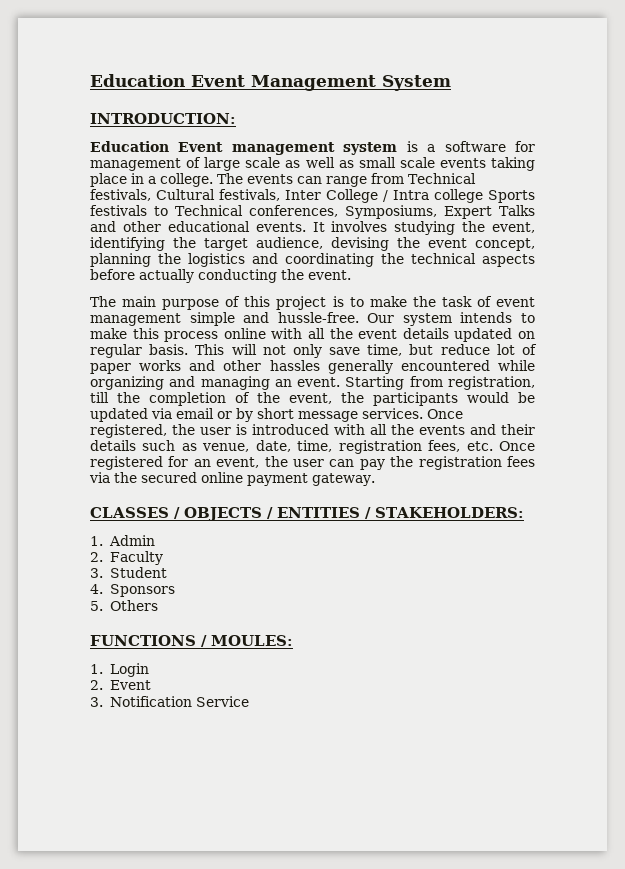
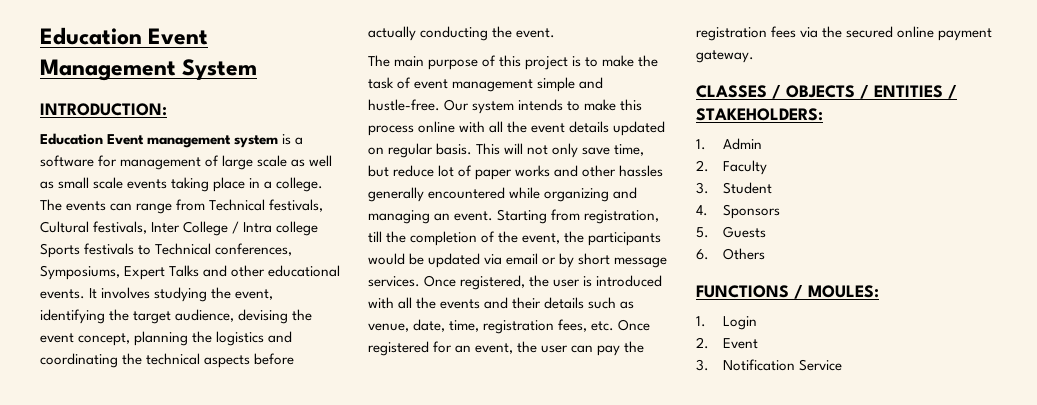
- The main purpose of this project is to make the task of event management simple and hussle-free.
+ The main purpose of this project is to make the task of event management simple and hustle-free.
- 5. Others
+ 5. Guests
+ 6. Others

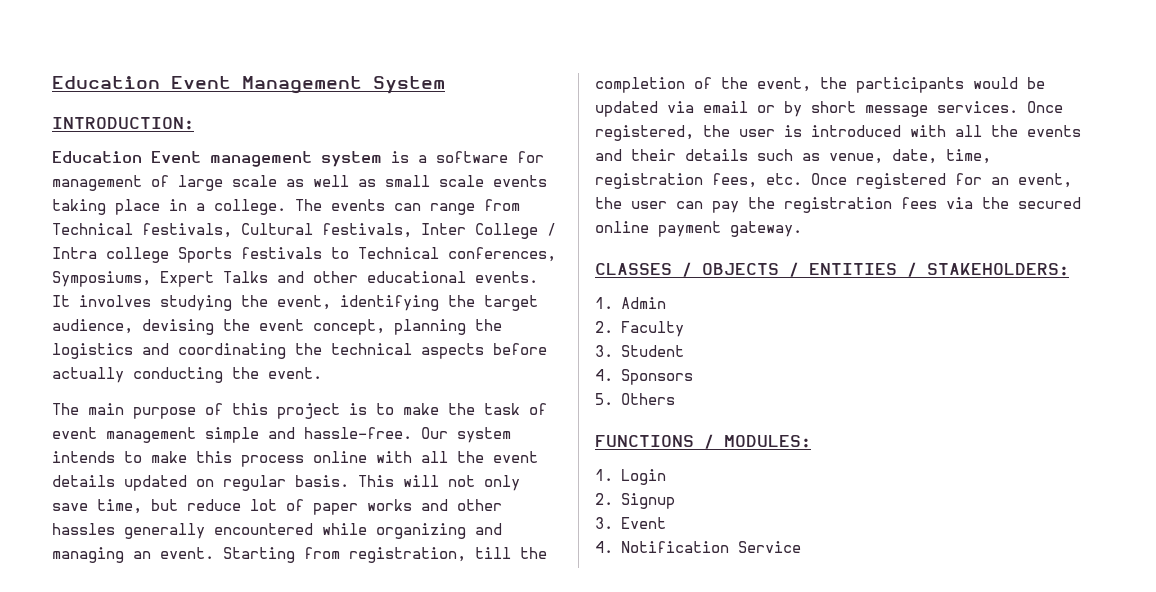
- The main purpose of this project is to make the task of event management simple and hustle-free.
+ The main purpose of this project is to make the task of event management simple and hassle-free.
- 5. Guests
- 6. Others
+ 5. Others
- FUNCTIONS / MOULES:
+ FUNCTIONS / MODULES:
- 2. Event
+ 2. Signup
+ 3. Event
- 3. Notification Service
+ 4. Notification Service

